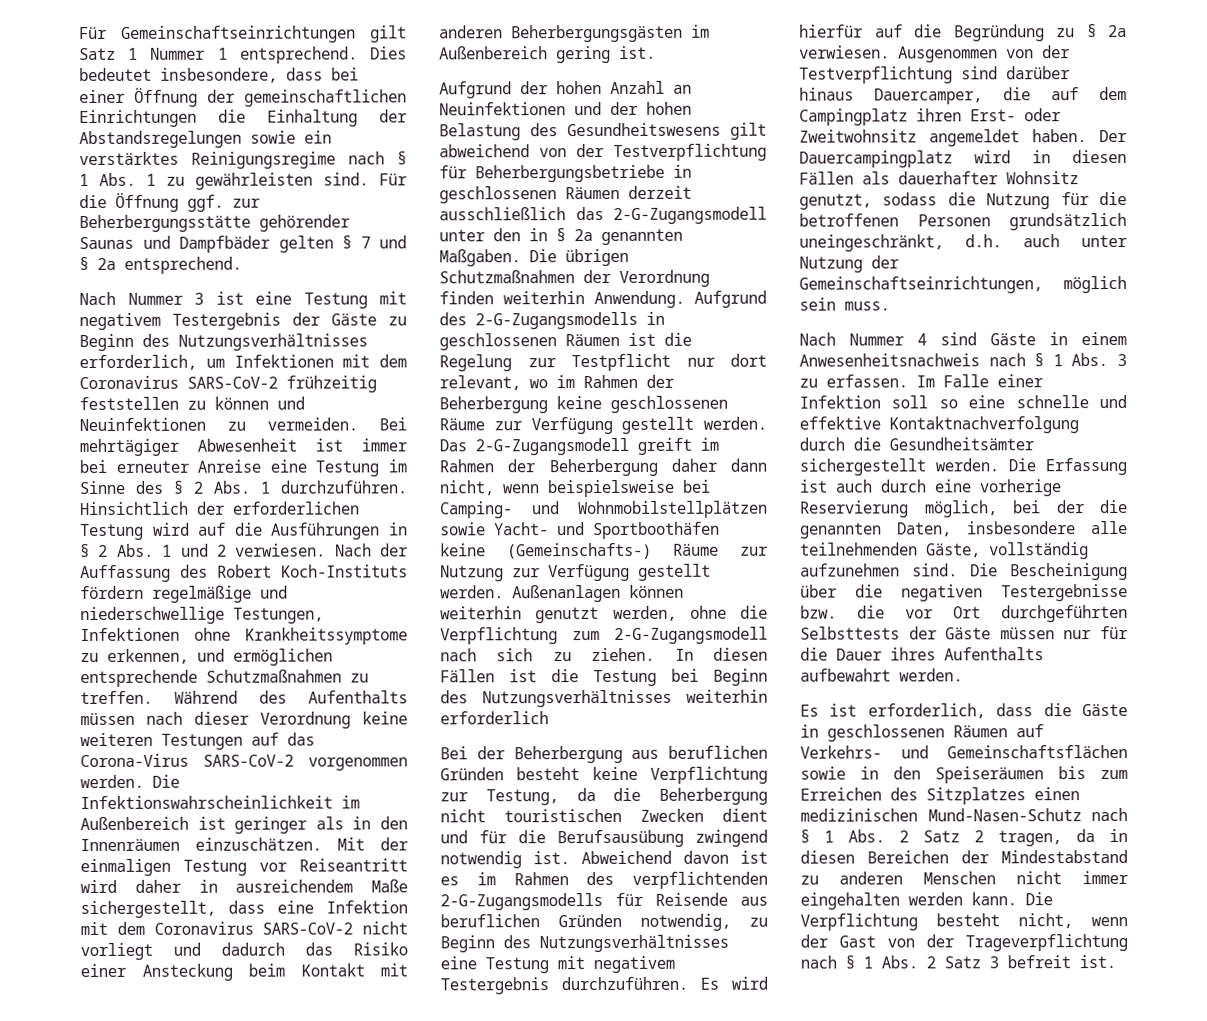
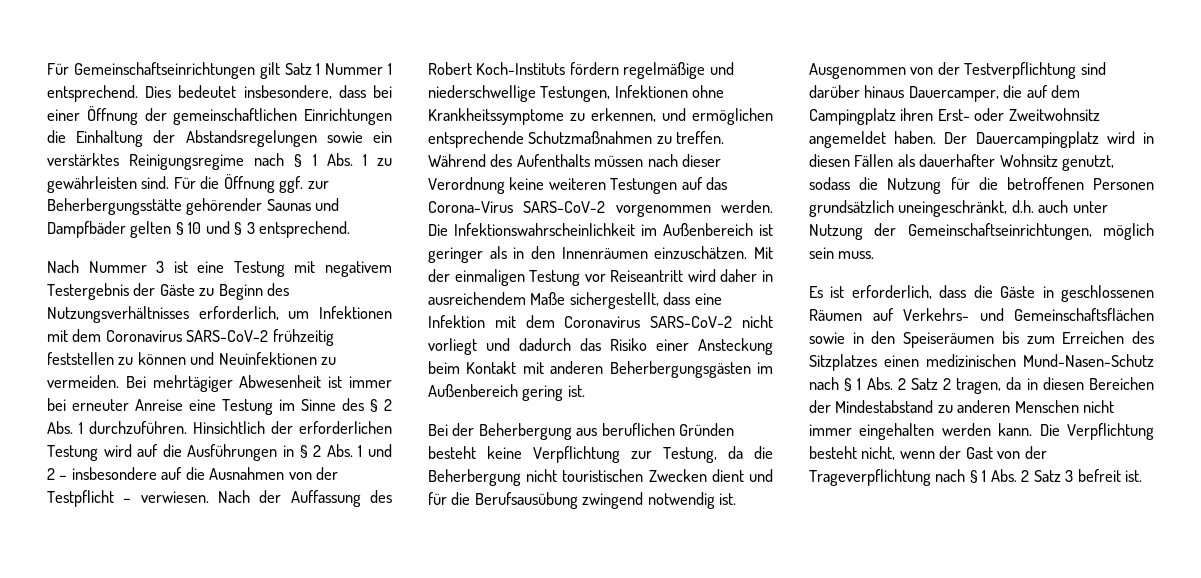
- Für die Öffnung ggf. zur Beherbergungsstätte gehörender Saunas und Dampfbäder gelten § 7 und § 2a entsprechend.
+ Für die Öffnung ggf. zur Beherbergungsstätte gehörender Saunas und Dampfbäder gelten § 10 und § 3 entsprechend.
- Hinsichtlich der erforderlichen Testung wird auf die Ausführungen in § 2 Abs. 1 und 2 verwiesen.
+ Hinsichtlich der erforderlichen Testung wird auf die Ausführungen in § 2 Abs. 1 und 2 – insbesondere auf die Ausnahmen von der Testpflicht – verwiesen.
- Aufgrund der hohen Anzahl an Neuinfektionen und der hohen Belastung des Gesundheitswesens gilt abweichend von der Testverpflichtung für Beherbergungsbetriebe in geschlossenen Räumen derzeit ausschließlich das 2-G-Zugangsmodell unter den in § 2a genannten Maßgaben. Die übrigen Schutzmaßnahmen der Verordnung finden weiterhin Anwendung. Aufgrund des 2-G-Zugangsmodells in geschlossenen Räumen ist die Regelung zur Testpflicht nur dort relevant, wo im Rahmen der Beherbergung keine geschlossenen Räume zur Verfügung gestellt werden. Das 2-G-Zugangsmodell greift im Rahmen der Beherbergung daher dann nicht, wenn beispielsweise bei Camping- und Wohnmobilstellplätzen sowie Yacht- und Sportboothäfen keine (Gemeinschafts-) Räume zur Nutzung zur Verfügung gestellt werden. Außenanlagen können weiterhin genutzt werden, ohne die Verpflichtung zum 2-G-Zugangsmodell nach sich zu ziehen. In diesen Fällen ist die Testung bei Beginn des Nutzungsverhältnisses weiterhin erforderlich
- Abweichend davon ist es im Rahmen des verpflichtenden 2-G-Zugangsmodells für Reisende aus beruflichen Gründen notwendig, zu Beginn des Nutzungsverhältnisses eine Testung mit negativem Testergebnis durchzuführen. Es wird hierfür auf die Begründung zu § 2a verwiesen.
- Nach Nummer 4 sind Gäste in einem Anwesenheitsnachweis nach § 1 Abs. 3 zu erfassen. Im Falle einer Infektion soll so eine schnelle und effektive Kontaktnachverfolgung durch die Gesundheitsämter sichergestellt werden. Die Erfassung ist auch durch eine vorherige Reservierung möglich, bei der die genannten Daten, insbesondere alle teilnehmenden Gäste, vollständig aufzunehmen sind. Die Bescheinigung über die negativen Testergebnisse bzw. die vor Ort durchgeführten Selbsttests der Gäste müssen nur für die Dauer ihres Aufenthalts aufbewahrt werden.

